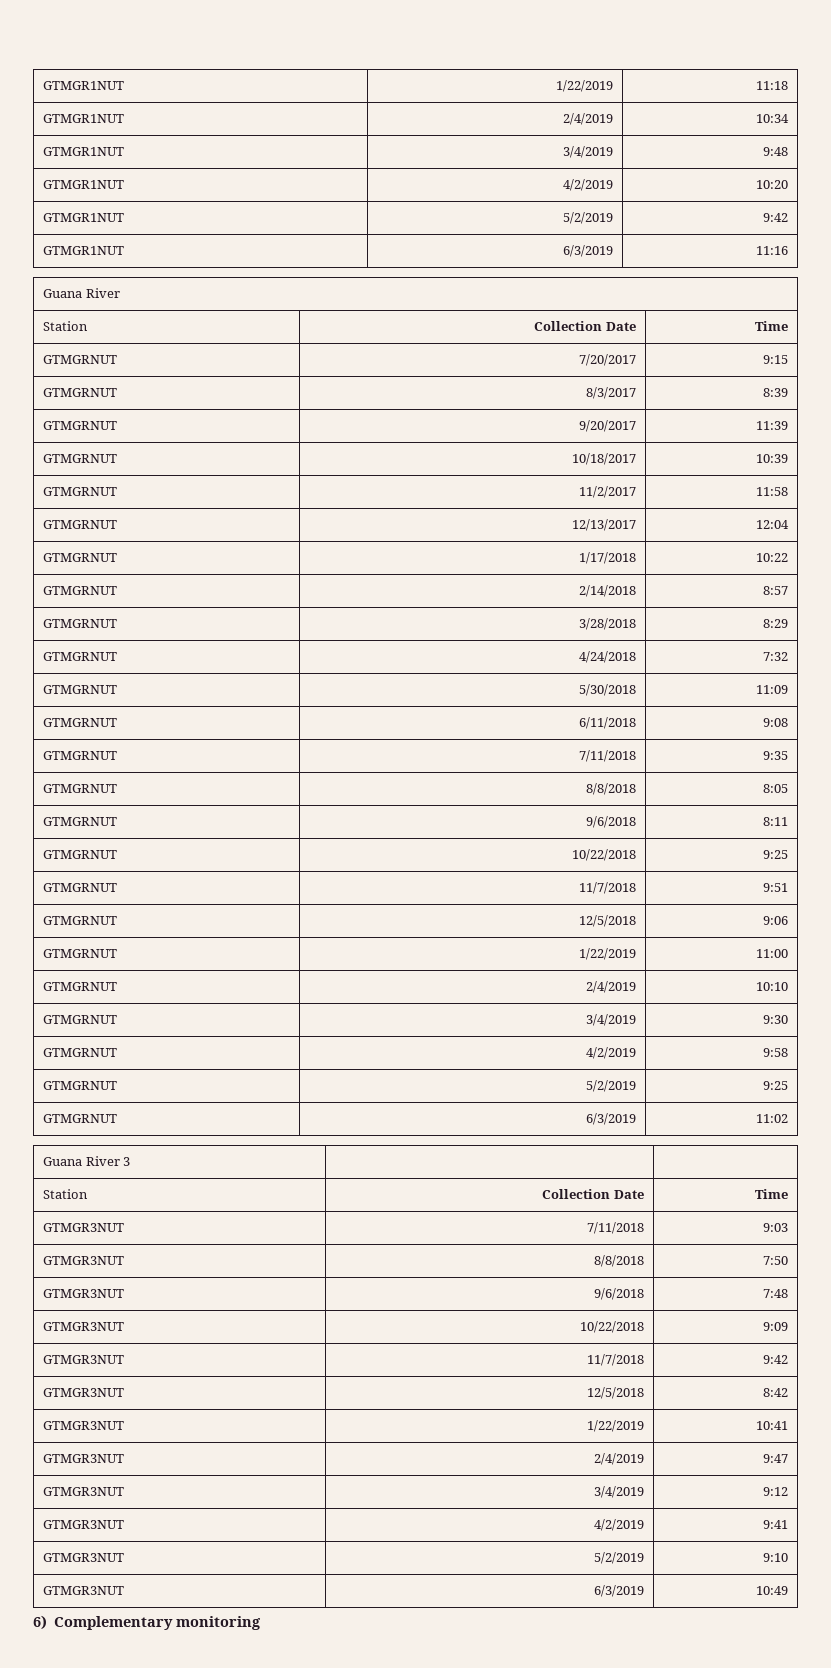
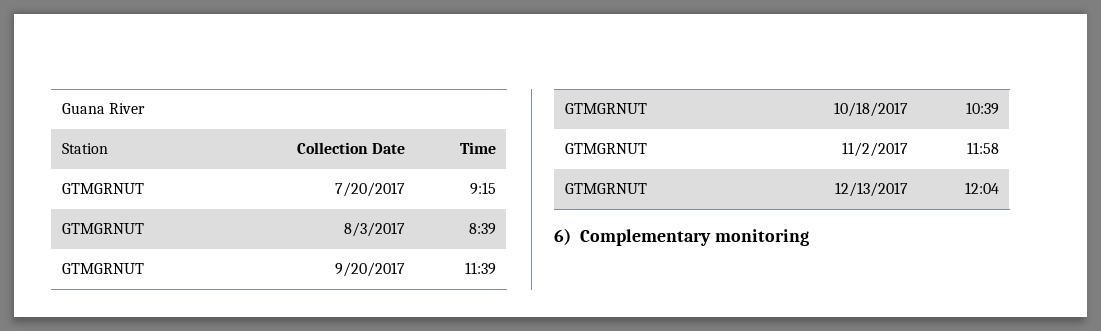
- GTMGR1NUT | 1/22/2019 | 11:18
- GTMGR1NUT | 2/4/2019 | 10:34
- GTMGR1NUT | 3/4/2019 | 9:48
- GTMGR1NUT | 4/2/2019 | 10:20
- GTMGR1NUT | 5/2/2019 | 9:42
- GTMGR1NUT | 6/3/2019 | 11:16
- GTMGRNUT | 1/17/2018 | 10:22
- GTMGRNUT | 2/14/2018 | 8:57
- GTMGRNUT | 3/28/2018 | 8:29
- GTMGRNUT | 4/24/2018 | 7:32
- GTMGRNUT | 5/30/2018 | 11:09
- GTMGRNUT | 6/11/2018 | 9:08
- GTMGRNUT | 7/11/2018 | 9:35
- GTMGRNUT | 8/8/2018 | 8:05
- GTMGRNUT | 9/6/2018 | 8:11
- GTMGRNUT | 10/22/2018 | 9:25
- GTMGRNUT | 11/7/2018 | 9:51
- GTMGRNUT | 12/5/2018 | 9:06
- GTMGRNUT | 1/22/2019 | 11:00
- GTMGRNUT | 2/4/2019 | 10:10
- GTMGRNUT | 3/4/2019 | 9:30
- GTMGRNUT | 4/2/2019 | 9:58
- GTMGRNUT | 5/2/2019 | 9:25
- GTMGRNUT | 6/3/2019 | 11:02
- Guana River 3 | |
- Station | Collection Date | Time
- GTMGR3NUT | 7/11/2018 | 9:03
- GTMGR3NUT | 8/8/2018 | 7:50
- GTMGR3NUT | 9/6/2018 | 7:48
- GTMGR3NUT | 10/22/2018 | 9:09
- GTMGR3NUT | 11/7/2018 | 9:42
- GTMGR3NUT | 12/5/2018 | 8:42
- GTMGR3NUT | 1/22/2019 | 10:41
- GTMGR3NUT | 2/4/2019 | 9:47
- GTMGR3NUT | 3/4/2019 | 9:12
- GTMGR3NUT | 4/2/2019 | 9:41
- GTMGR3NUT | 5/2/2019 | 9:10
- GTMGR3NUT | 6/3/2019 | 10:49

